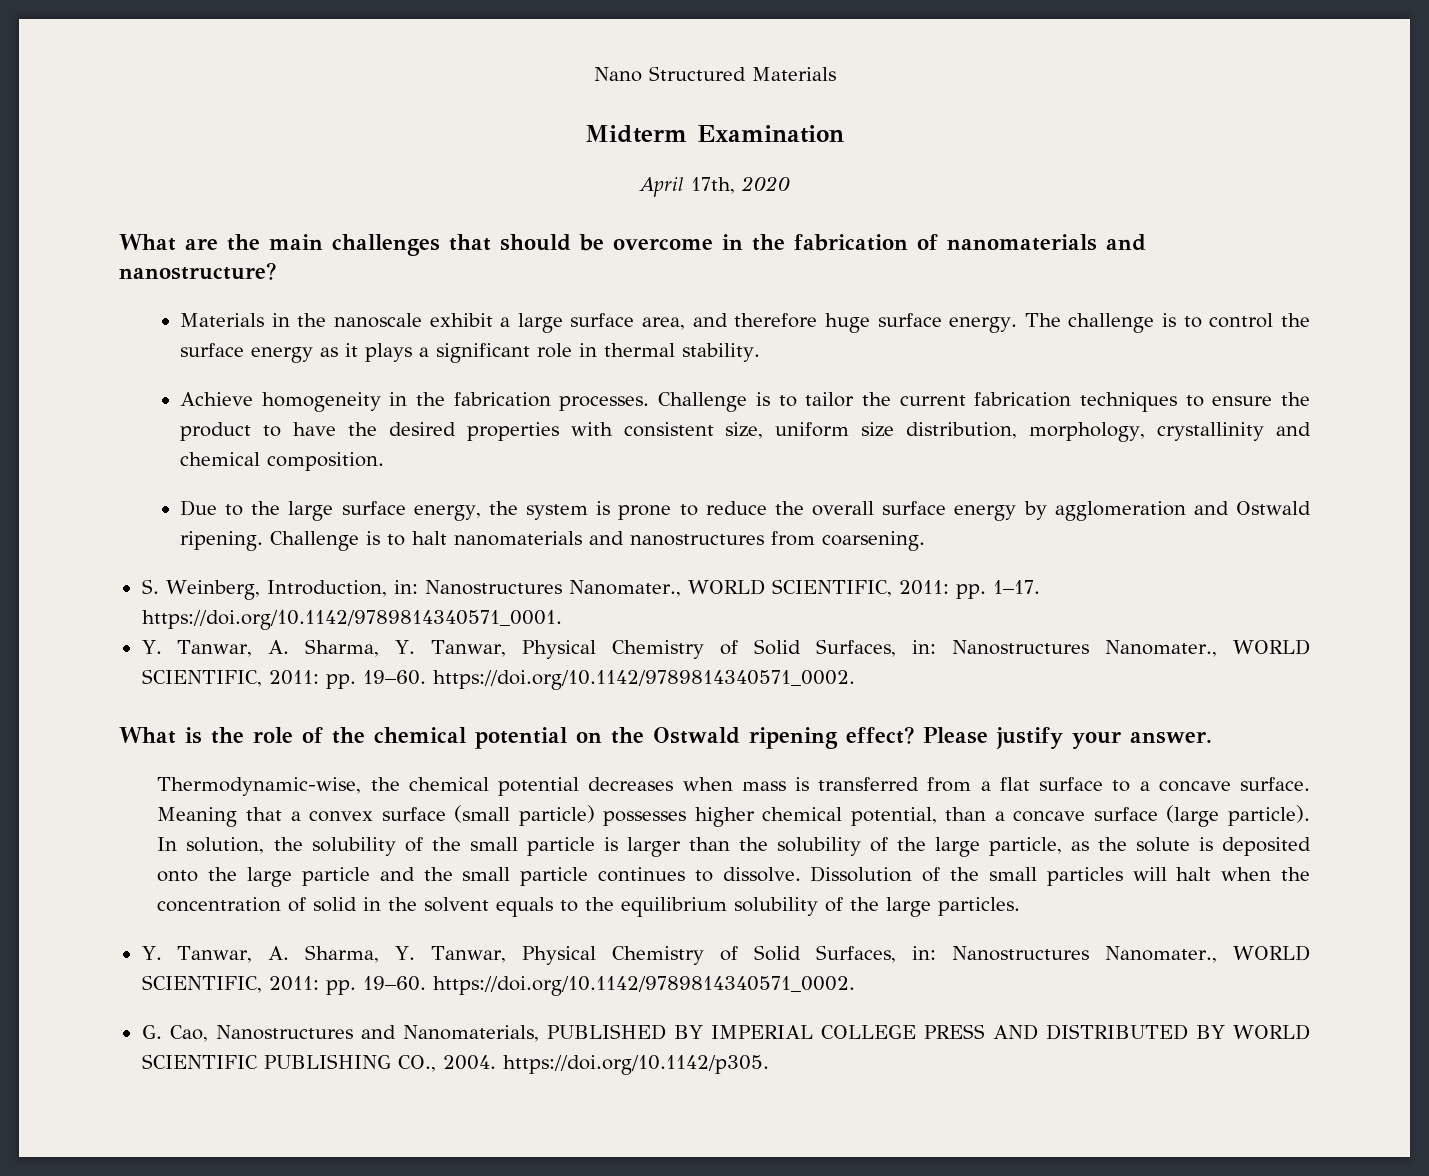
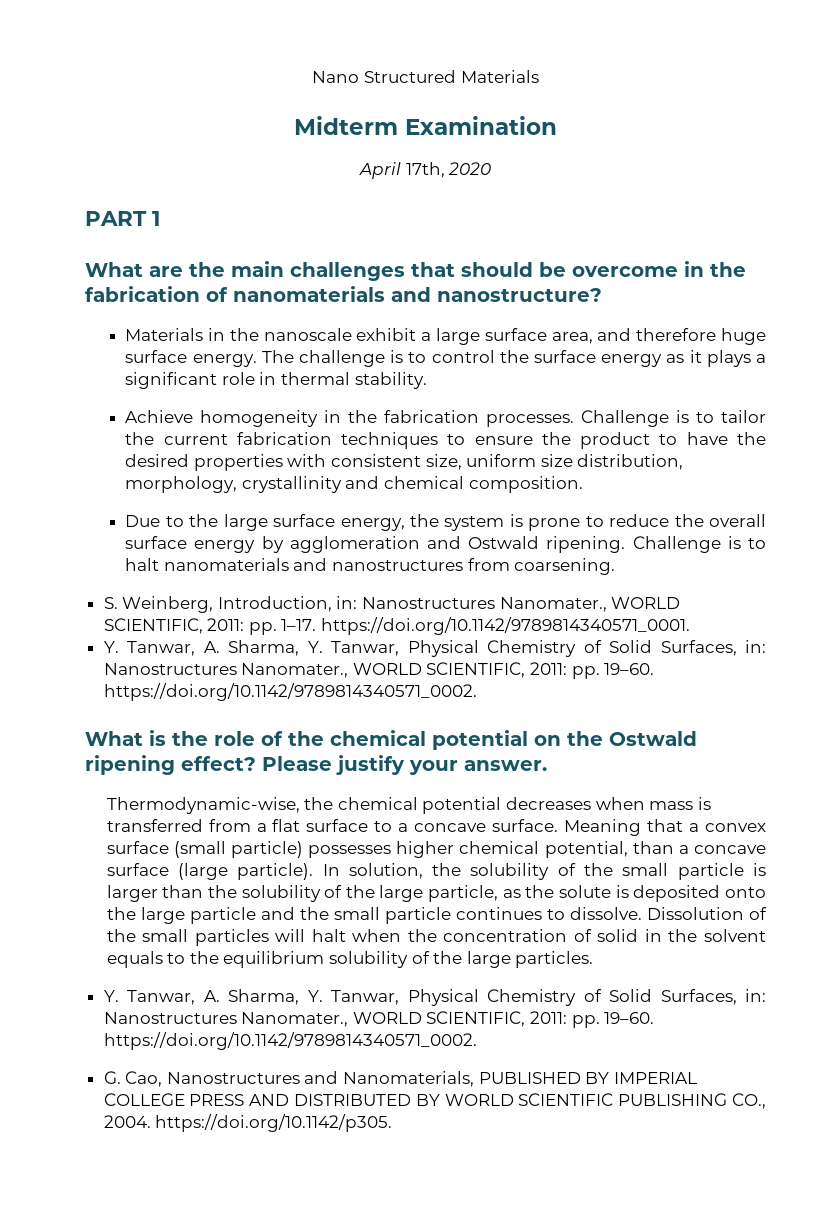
+ PART 1

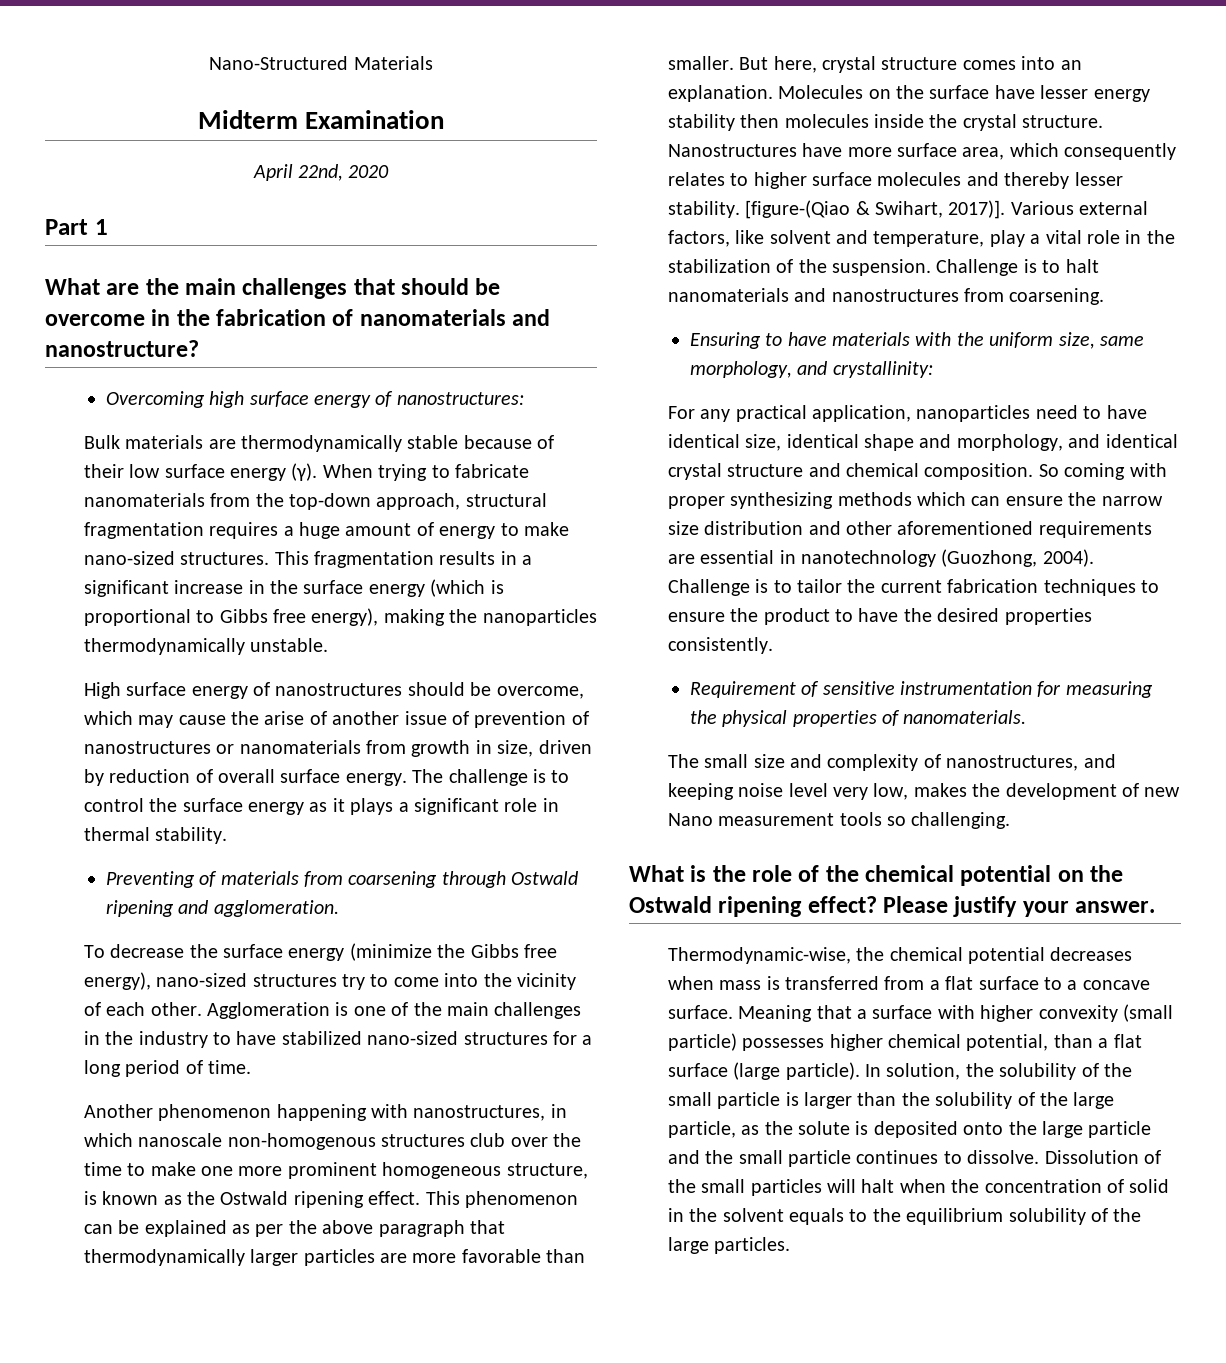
- Nano Structured Materials
+ Nano-Structured Materials
- April 17th, 2020
+ April 22nd, 2020
- PART 1
+ Part 1
- Materials in the nanoscale exhibit a large surface area, and therefore huge surface energy.
+ Overcoming high surface energy of nanostructures:
+ Bulk materials are thermodynamically stable because of their low surface energy (γ). When trying to fabricate nanomaterials from the top-down approach, structural fragmentation requires a huge amount of energy to make nano-sized structures. This fragmentation results in a significant increase in the surface energy (which is proportional to Gibbs free energy), making the nanoparticles thermodynamically unstable.
+ High surface energy of nanostructures should be overcome, which may cause the arise of another issue of prevention of nanostructures or nanomaterials from growth in size, driven by reduction of overall surface energy.
- Achieve homogeneity in the fabrication processes.
+ Preventing of materials from coarsening through Ostwald ripening and agglomeration.
+ To decrease the surface energy (minimize the Gibbs free energy), nano-sized structures try to come into the vicinity of each other. Agglomeration is one of the main challenges in the industry to have stabilized nano-sized structures for a long period of time.
+ Another phenomenon happening with nanostructures, in which nanoscale non-homogenous structures club over the time to make one more prominent homogeneous structure, is known as the Ostwald ripening effect. This phenomenon can be explained as per the above paragraph that thermodynamically larger particles are more favorable than smaller. But here, crystal structure comes into an explanation. Molecules on the surface have lesser energy stability then molecules inside the crystal structure. Nanostructures have more surface area, which consequently relates to higher surface molecules and thereby lesser stability. [figure-(Qiao & Swihart, 2017)]. Various external factors, like solvent and temperature, play a vital role in the stabilization of the suspension. Challenge is to halt nanomaterials and nanostructures from coarsening.
+ Ensuring to have materials with the uniform size, same morphology, and crystallinity:
+ For any practical application, nanoparticles need to have identical size, identical shape and morphology, and identical crystal structure and chemical composition. So coming with proper synthesizing methods which can ensure the narrow size distribution and other aforementioned requirements are essential in nanotechnology (Guozhong, 2004).
- Challenge is to tailor the current fabrication techniques to ensure the product to have the desired properties with consistent size, uniform size distribution, morphology, crystallinity and chemical composition.
- Due to the large surface energy, the system is prone to reduce the overall surface energy by agglomeration and Ostwald ripening. Challenge is to halt nanomaterials and nanostructures from coarsening.
- S. Weinberg, Introduction, in: Nanostructures Nanomater., WORLD SCIENTIFIC, 2011: pp. 1–17. https://doi.org/10.1142/9789814340571_0001.
- Y. Tanwar, A. Sharma, Y. Tanwar, Physical Chemistry of Solid Surfaces, in: Nanostructures Nanomater., WORLD SCIENTIFIC, 2011: pp. 19–60. https://doi.org/10.1142/9789814340571_0002.
+ Challenge is to tailor the current fabrication techniques to ensure the product to have the desired properties consistently.
+ Requirement of sensitive instrumentation for measuring the physical properties of nanomaterials.
+ The small size and complexity of nanostructures, and keeping noise level very low, makes the development of new Nano measurement tools so challenging.
- Meaning that a convex surface (small particle) possesses higher chemical potential, than a concave surface (large particle).
+ Meaning that a surface with higher convexity (small particle) possesses higher chemical potential, than a flat surface (large particle).
  Dissolution of the small particles will halt when the concentration of solid in the solvent equals to the equilibrium solubility of the large particles.
- Y. Tanwar, A. Sharma, Y. Tanwar, Physical Chemistry of Solid Surfaces, in: Nanostructures Nanomater., WORLD SCIENTIFIC, 2011: pp. 19–60. https://doi.org/10.1142/9789814340571_0002.
- G. Cao, Nanostructures and Nanomaterials, PUBLISHED BY IMPERIAL COLLEGE PRESS AND DISTRIBUTED BY WORLD SCIENTIFIC PUBLISHING CO., 2004. https://doi.org/10.1142/p305.

